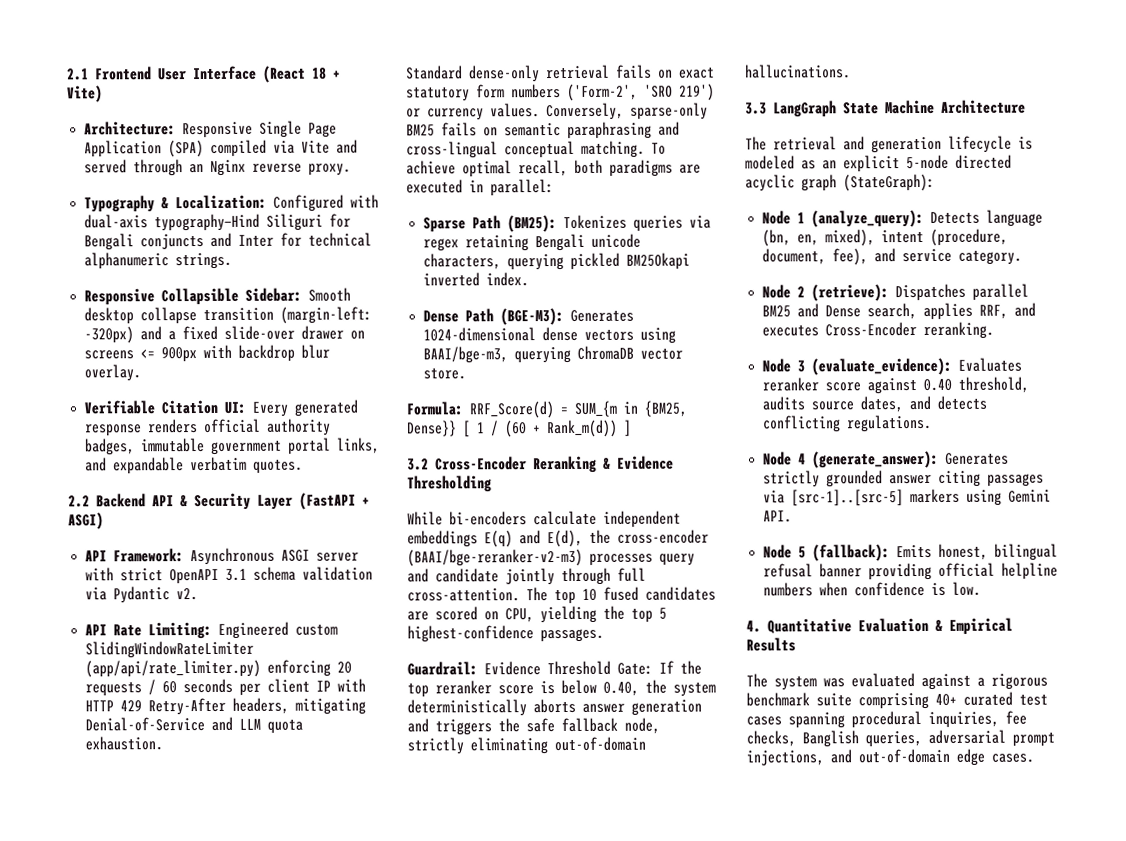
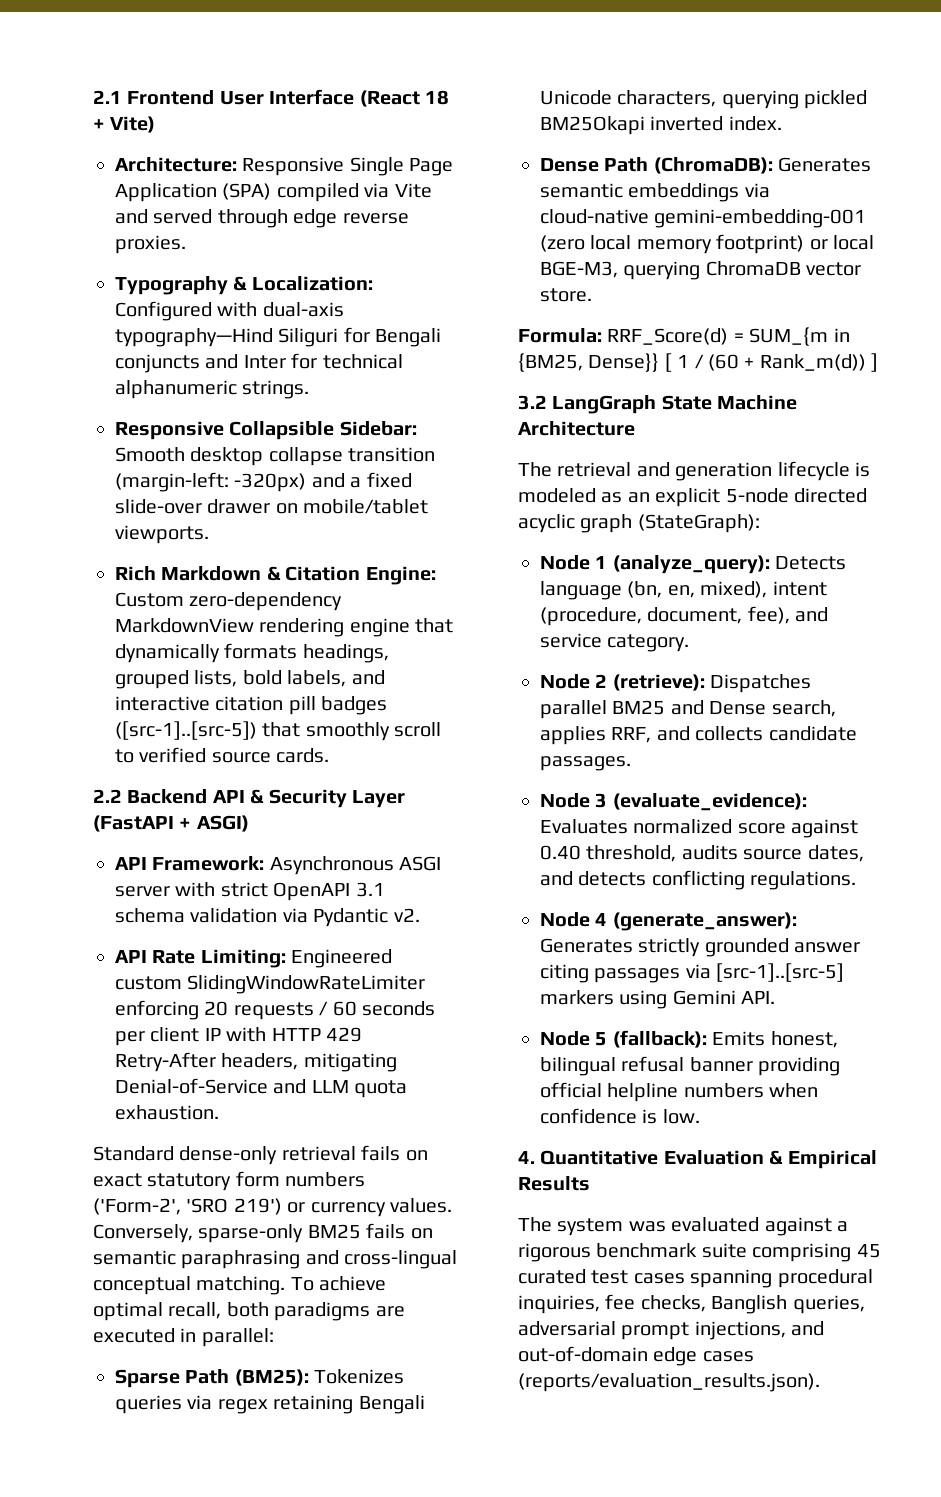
- Architecture: Responsive Single Page Application (SPA) compiled via Vite and served through an Nginx reverse proxy.
+ Architecture: Responsive Single Page Application (SPA) compiled via Vite and served through edge reverse proxies.
- Responsive Collapsible Sidebar: Smooth desktop collapse transition (margin-left: -320px) and a fixed slide-over drawer on screens <= 900px with backdrop blur overlay.
- Verifiable Citation UI: Every generated response renders official authority badges, immutable government portal links, and expandable verbatim quotes.
+ Responsive Collapsible Sidebar: Smooth desktop collapse transition (margin-left: -320px) and a fixed slide-over drawer on mobile/tablet viewports.
+ Rich Markdown & Citation Engine: Custom zero-dependency MarkdownView rendering engine that dynamically formats headings, grouped lists, bold labels, and interactive citation pill badges ([src-1]..[src-5]) that smoothly scroll to verified source cards.
- API Rate Limiting: Engineered custom SlidingWindowRateLimiter (app/api/rate_limiter.py) enforcing 20 requests / 60 seconds per client IP with HTTP 429 Retry-After headers, mitigating Denial-of-Service and LLM quota exhaustion.
+ API Rate Limiting: Engineered custom SlidingWindowRateLimiter enforcing 20 requests / 60 seconds per client IP with HTTP 429 Retry-After headers, mitigating Denial-of-Service and LLM quota exhaustion.
- Sparse Path (BM25): Tokenizes queries via regex retaining Bengali unicode characters, querying pickled BM25Okapi inverted index.
+ Sparse Path (BM25): Tokenizes queries via regex retaining Bengali Unicode characters, querying pickled BM25Okapi inverted index.
- Dense Path (BGE-M3): Generates 1024-dimensional dense vectors using BAAI/bge-m3, querying ChromaDB vector store.
+ Dense Path (ChromaDB): Generates semantic embeddings via cloud-native gemini-embedding-001 (zero local memory footprint) or local BGE-M3, querying ChromaDB vector store.
- 3.2 Cross-Encoder Reranking & Evidence Thresholding
- While bi-encoders calculate independent embeddings E(q) and E(d), the cross-encoder (BAAI/bge-reranker-v2-m3) processes query and candidate jointly through full cross-attention. The top 10 fused candidates are scored on CPU, yielding the top 5 highest-confidence passages.
- Guardrail: Evidence Threshold Gate: If the top reranker score is below 0.40, the system deterministically aborts answer generation and triggers the safe fallback node, strictly eliminating out-of-domain hallucinations.
- 3.3 LangGraph State Machine Architecture
+ 3.2 LangGraph State Machine Architecture
- Node 2 (retrieve): Dispatches parallel BM25 and Dense search, applies RRF, and executes Cross-Encoder reranking.
+ Node 2 (retrieve): Dispatches parallel BM25 and Dense search, applies RRF, and collects candidate passages.
- Node 3 (evaluate_evidence): Evaluates reranker score against 0.40 threshold, audits source dates, and detects conflicting regulations.
+ Node 3 (evaluate_evidence): Evaluates normalized score against 0.40 threshold, audits source dates, and detects conflicting regulations.
- The system was evaluated against a rigorous benchmark suite comprising 40+ curated test cases spanning procedural inquiries, fee checks, Banglish queries, adversarial prompt injections, and out-of-domain edge cases.
+ The system was evaluated against a rigorous benchmark suite comprising 45 curated test cases spanning procedural inquiries, fee checks, Banglish queries, adversarial prompt injections, and out-of-domain edge cases (reports/evaluation_results.json).

